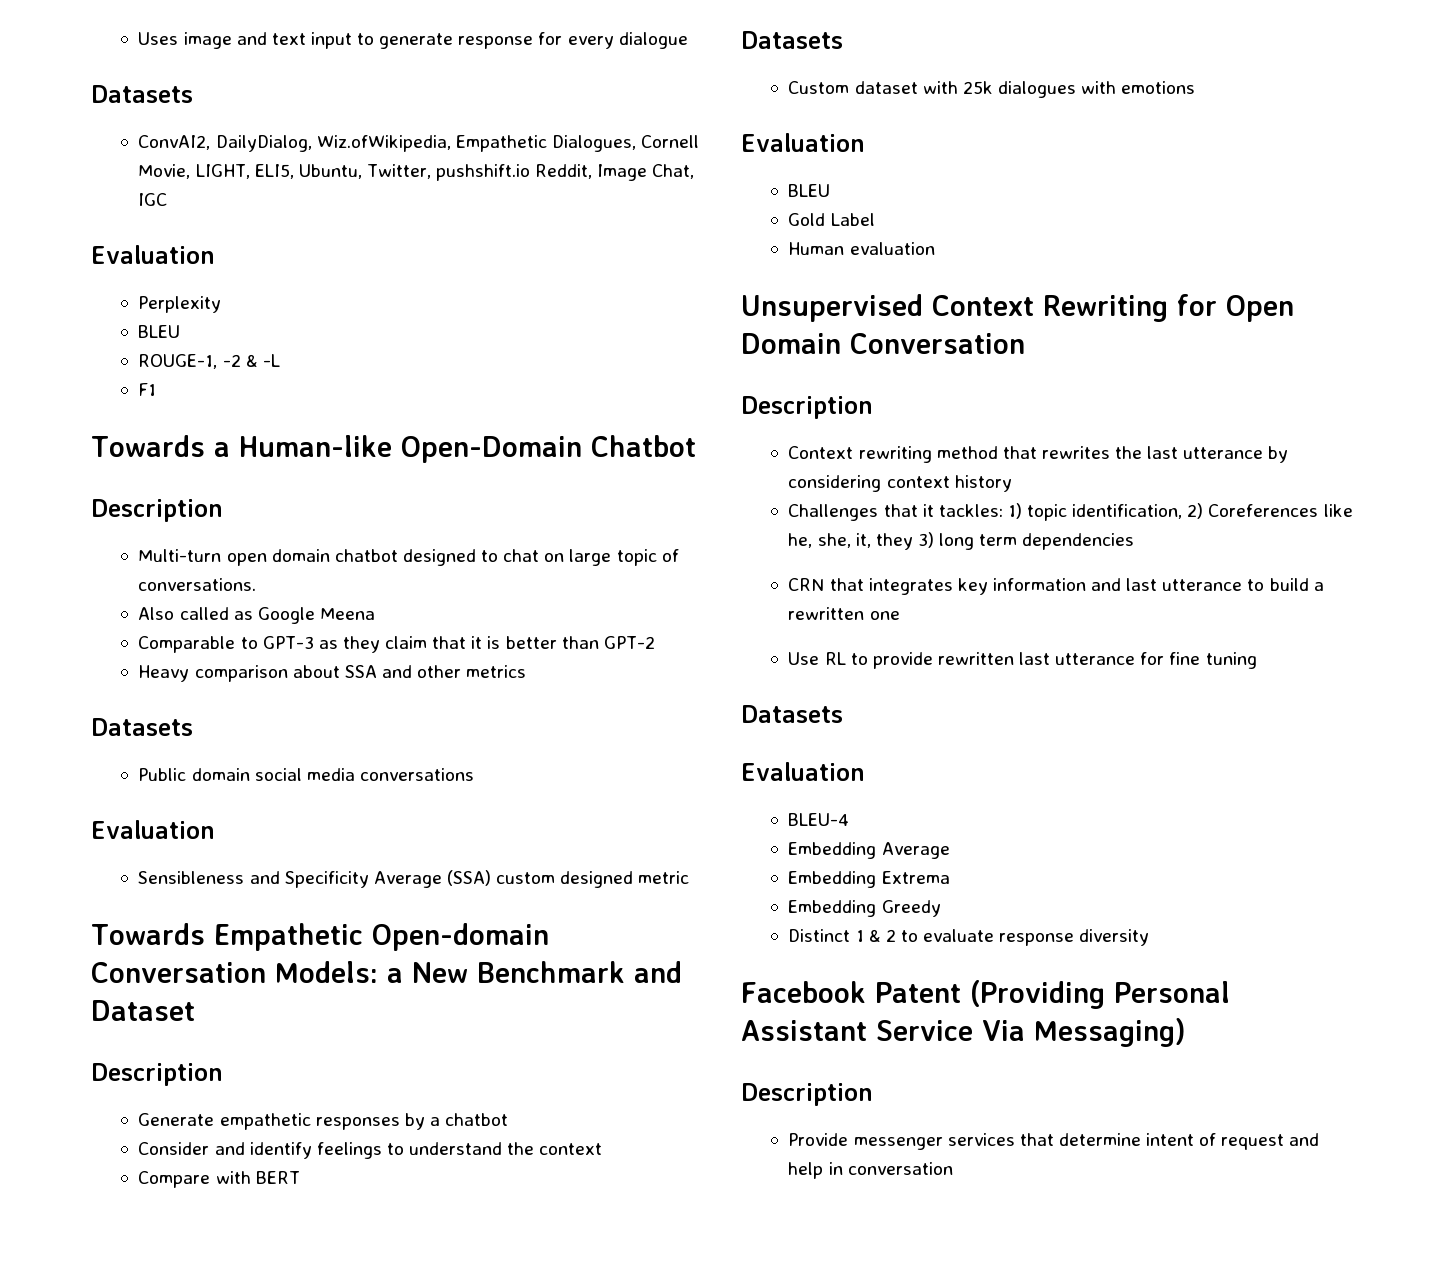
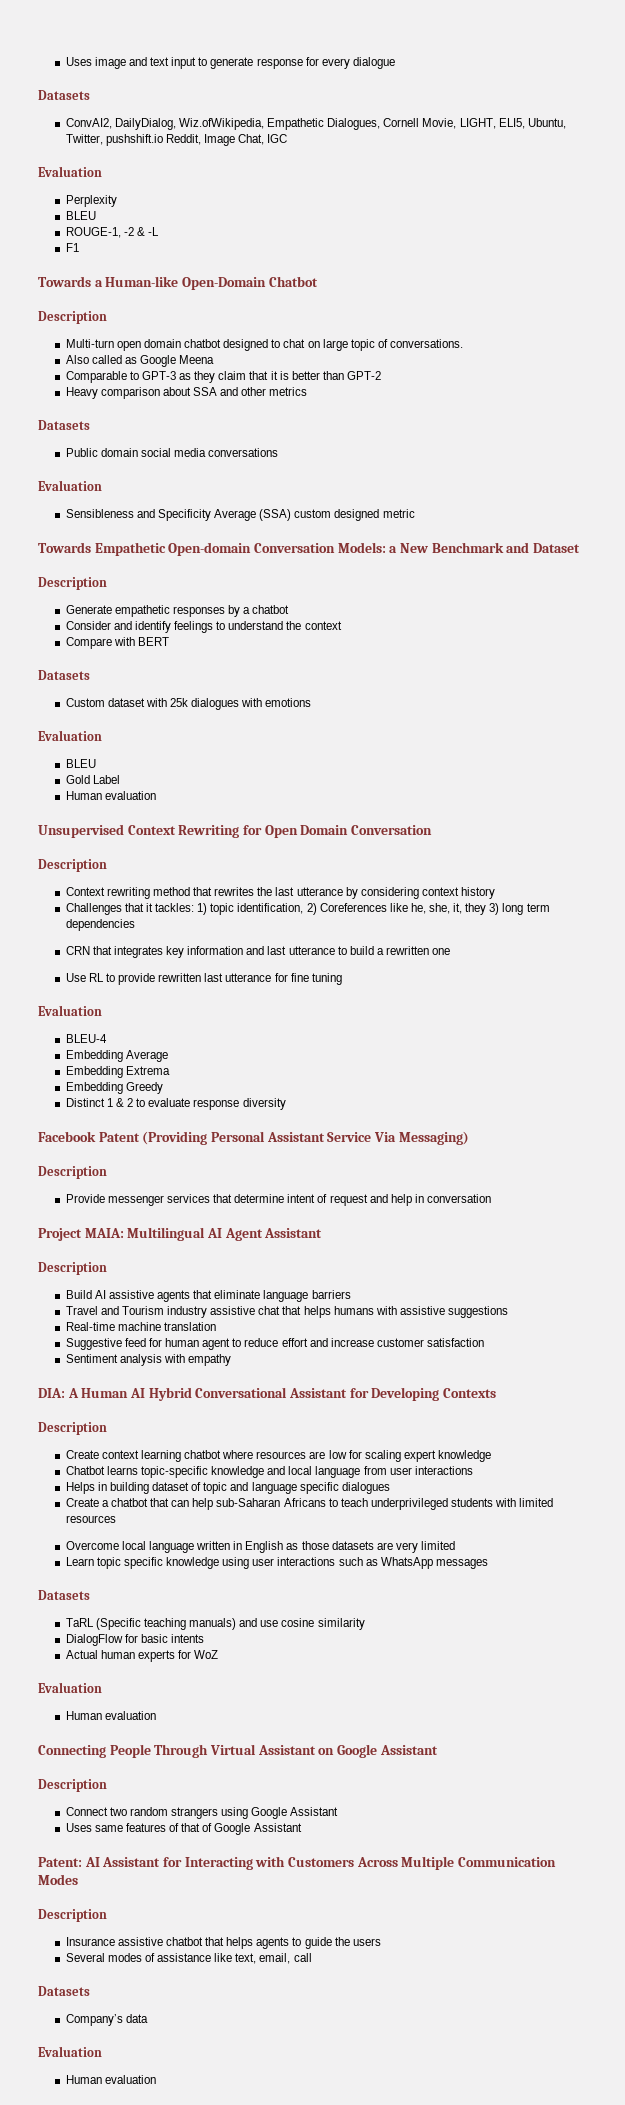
  Use RL to provide rewritten last utterance for fine tuning
- Datasets
+ Project MAIA: Multilingual AI Agent Assistant
+ Description
+ Build AI assistive agents that eliminate language barriers
+ Travel and Tourism industry assistive chat that helps humans with assistive suggestions
+ Real-time machine translation
+ Suggestive feed for human agent to reduce effort and increase customer satisfaction
+ Sentiment analysis with empathy
+ DIA: A Human AI Hybrid Conversational Assistant for Developing Contexts
+ Description
+ Create context learning chatbot where resources are low for scaling expert knowledge
+ Chatbot learns topic-specific knowledge and local language from user interactions
+ Helps in building dataset of topic and language specific dialogues
+ Create a chatbot that can help sub-Saharan Africans to teach underprivileged students with limited resources
+ Overcome local language written in English as those datasets are very limited
+ Learn topic specific knowledge using user interactions such as WhatsApp messages
+ Datasets
+ TaRL (Specific teaching manuals) and use cosine similarity
+ DialogFlow for basic intents
+ Actual human experts for WoZ
+ Evaluation
+ Human evaluation
+ Connecting People Through Virtual Assistant on Google Assistant
+ Description
+ Connect two random strangers using Google Assistant
+ Uses same features of that of Google Assistant
+ Patent: AI Assistant for Interacting with Customers Across Multiple Communication Modes
+ Description
+ Insurance assistive chatbot that helps agents to guide the users
+ Several modes of assistance like text, email, call
+ Datasets
+ Company’s data
+ Evaluation
+ Human evaluation

